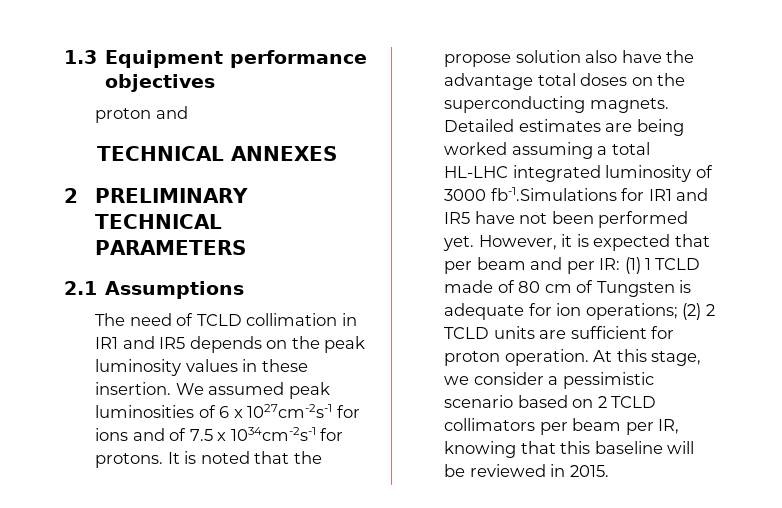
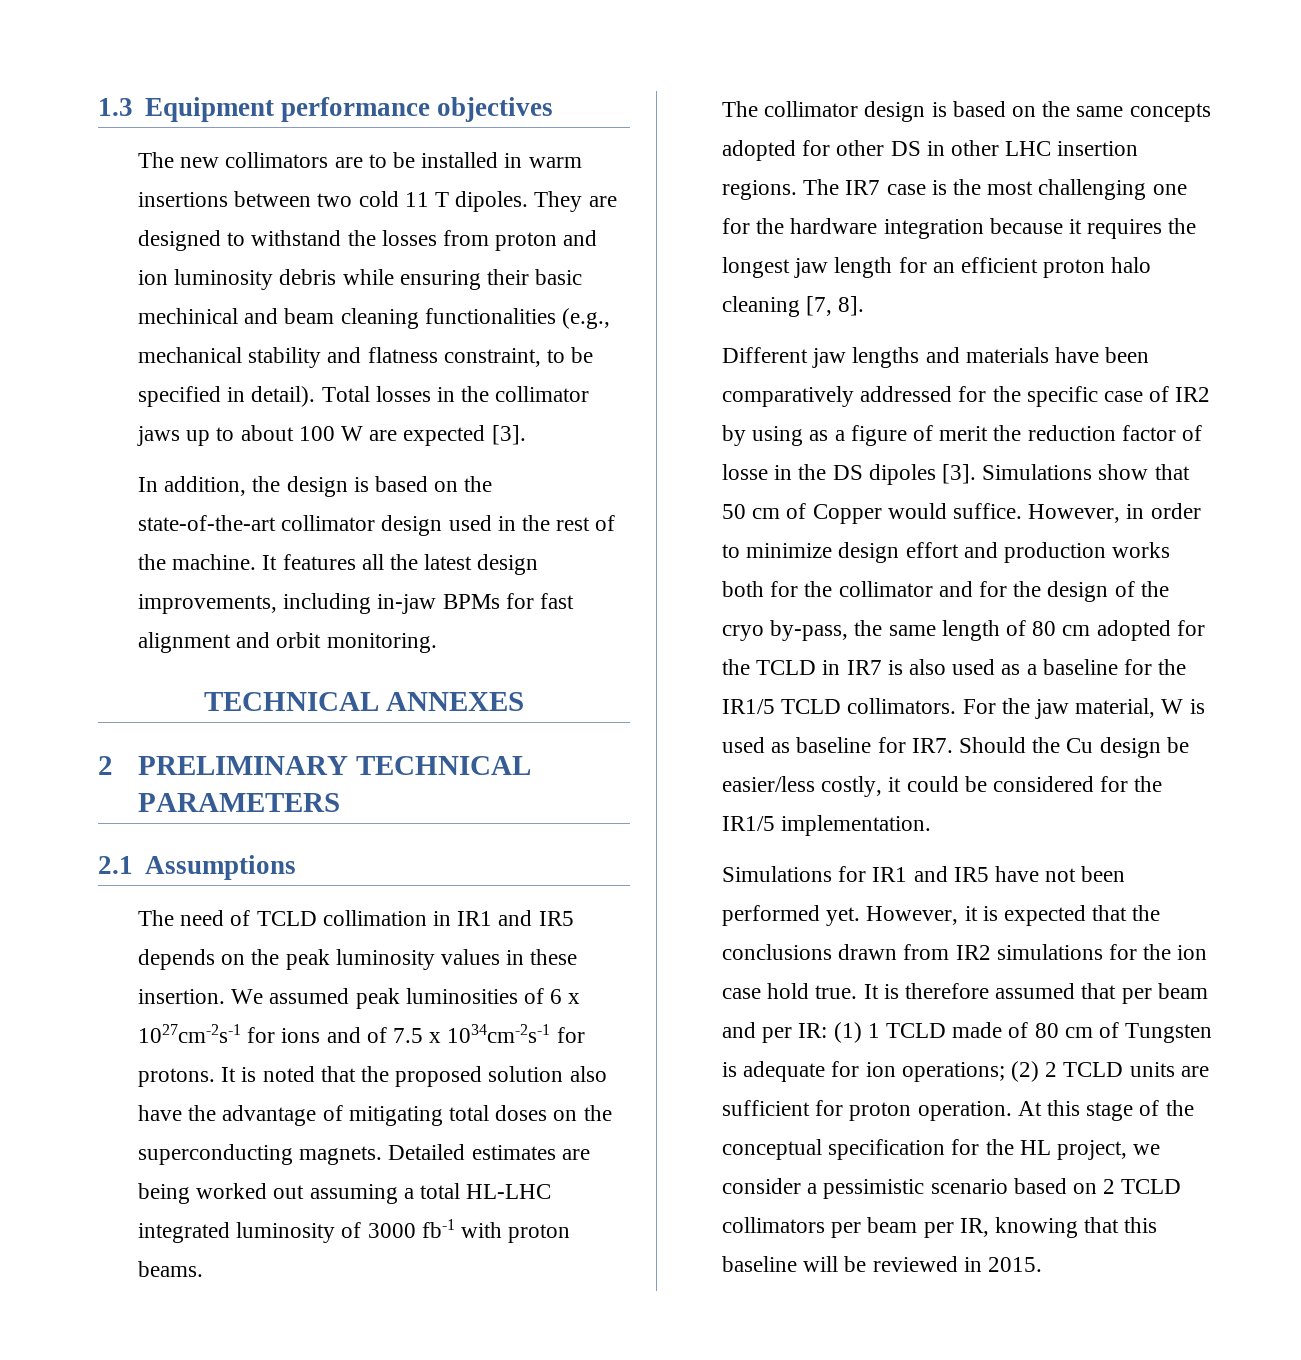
- proton and
+ The new collimators are to be installed in warm insertions between two cold 11 T dipoles. They are designed to withstand the losses from proton and ion luminosity debris while ensuring their basic mechinical and beam cleaning functionalities (e.g., mechanical stability and flatness constraint, to be specified in detail). Total losses in the collimator jaws up to about 100 W are expected [3].
+ In addition, the design is based on the state-of-the-art collimator design used in the rest of the machine. It features all the latest design improvements, including in-jaw BPMs for fast alignment and orbit monitoring.
- It is noted that the propose solution also have the advantage total doses on the superconducting magnets.
+ It is noted that the proposed solution also have the advantage of mitigating total doses on the superconducting magnets.
- Detailed estimates are being worked assuming a total HL-LHC integrated luminosity of 3000 fb-1.Simulations for IR1 and IR5 have not been performed yet.
+ Detailed estimates are being worked out assuming a total HL-LHC integrated luminosity of 3000 fb-1 with proton beams.
+ The collimator design is based on the same concepts adopted for other DS in other LHC insertion regions. The IR7 case is the most challenging one for the hardware integration because it requires the longest jaw length for an efficient proton halo cleaning [7, 8].
+ Different jaw lengths and materials have been comparatively addressed for the specific case of IR2 by using as a figure of merit the reduction factor of losse in the DS dipoles [3]. Simulations show that 50 cm of Copper would suffice. However, in order to minimize design effort and production works both for the collimator and for the design of the cryo by-pass, the same length of 80 cm adopted for the TCLD in IR7 is also used as a baseline for the IR1/5 TCLD collimators. For the jaw material, W is used as baseline for IR7. Should the Cu design be easier/less costly, it could be considered for the IR1/5 implementation.
+ Simulations for IR1 and IR5 have not been performed yet.
- However, it is expected that per beam and per IR: (1) 1 TCLD made of 80 cm of Tungsten is adequate for ion operations; (2) 2 TCLD units are sufficient for proton operation.
+ However, it is expected that the conclusions drawn from IR2 simulations for the ion case hold true. It is therefore assumed that per beam and per IR: (1) 1 TCLD made of 80 cm of Tungsten is adequate for ion operations; (2) 2 TCLD units are sufficient for proton operation.
- At this stage, we consider a pessimistic scenario based on 2 TCLD collimators per beam per IR, knowing that this baseline will be reviewed in 2015.
+ At this stage of the conceptual specification for the HL project, we consider a pessimistic scenario based on 2 TCLD collimators per beam per IR, knowing that this baseline will be reviewed in 2015.

